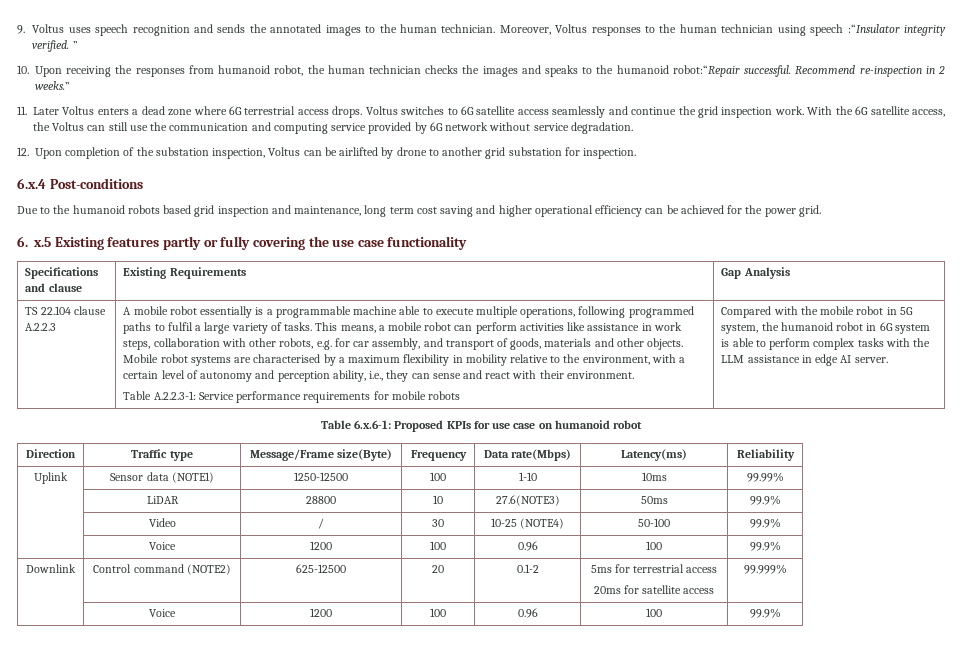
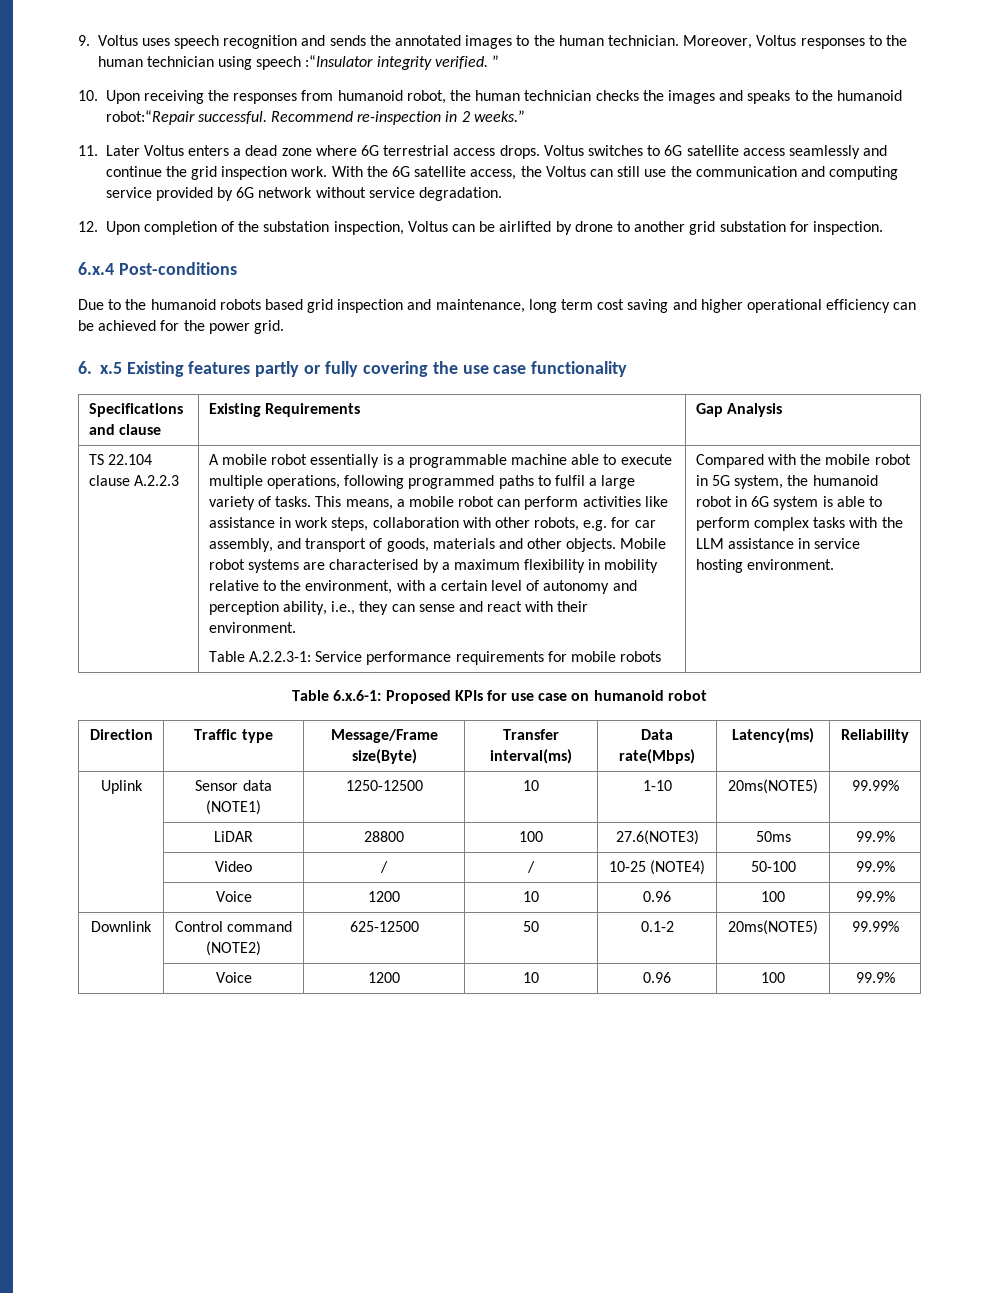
- Compared with the mobile robot in 5G system, the humanoid robot in 6G system is able to perform complex tasks with the LLM assistance in edge AI server.
+ Compared with the mobile robot in 5G system, the humanoid robot in 6G system is able to perform complex tasks with the LLM assistance in service hosting environment.
- Direction | Traffic type | Message/Frame size(Byte) | Frequency | Data rate(Mbps) | Latency(ms) | Reliability
+ Direction | Traffic type | Message/Frame size(Byte) | Transfer interval(ms) | Data rate(Mbps) | Latency(ms) | Reliability
- Uplink | Sensor data (NOTE1) | 1250-12500 | 100 | 1-10 | 10ms | 99.99%
+ Uplink | Sensor data (NOTE1) | 1250-12500 | 10 | 1-10 | 20ms(NOTE5) | 99.99%
- | LiDAR | 28800 | 10 | 27.6(NOTE3) | 50ms | 99.9%
+ | LiDAR | 28800 | 100 | 27.6(NOTE3) | 50ms | 99.9%
- | Video | / | 30 | 10-25 (NOTE4) | 50-100 | 99.9%
- | Voice | 1200 | 100 | 0.96 | 100 | 99.9%
+ | Video | / | / | 10-25 (NOTE4) | 50-100 | 99.9%
+ | Voice | 1200 | 10 | 0.96 | 100 | 99.9%
- Downlink | Control command (NOTE2) | 625-12500 | 20 | 0.1-2 | 5ms for terrestrial access
- 20ms for satellite access | 99.999%
- | Voice | 1200 | 100 | 0.96 | 100 | 99.9%
+ Downlink | Control command (NOTE2) | 625-12500 | 50 | 0.1-2 | 20ms(NOTE5) | 99.99%
+ | Voice | 1200 | 10 | 0.96 | 100 | 99.9%

